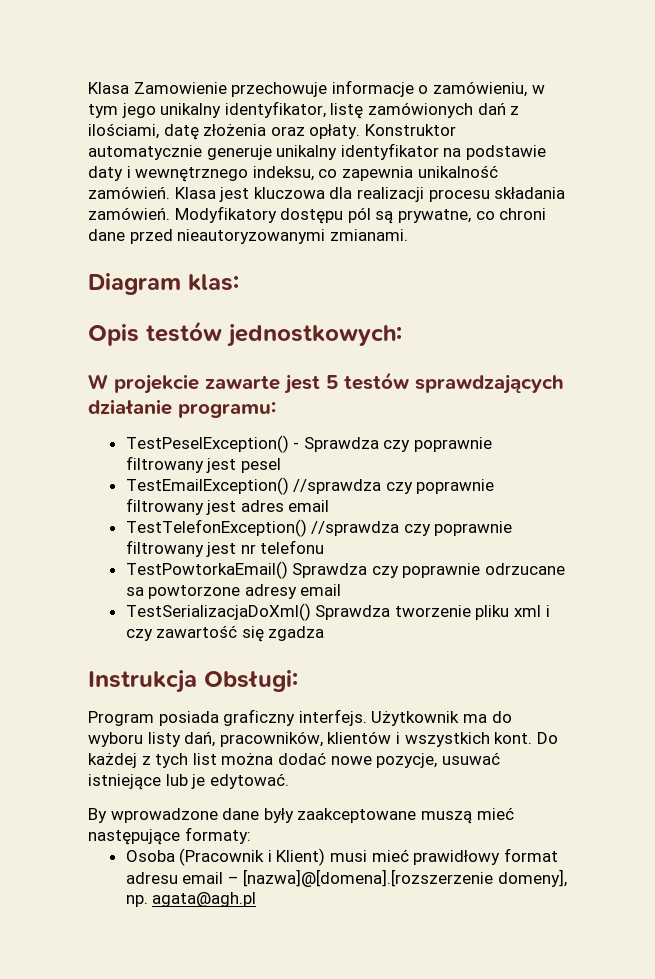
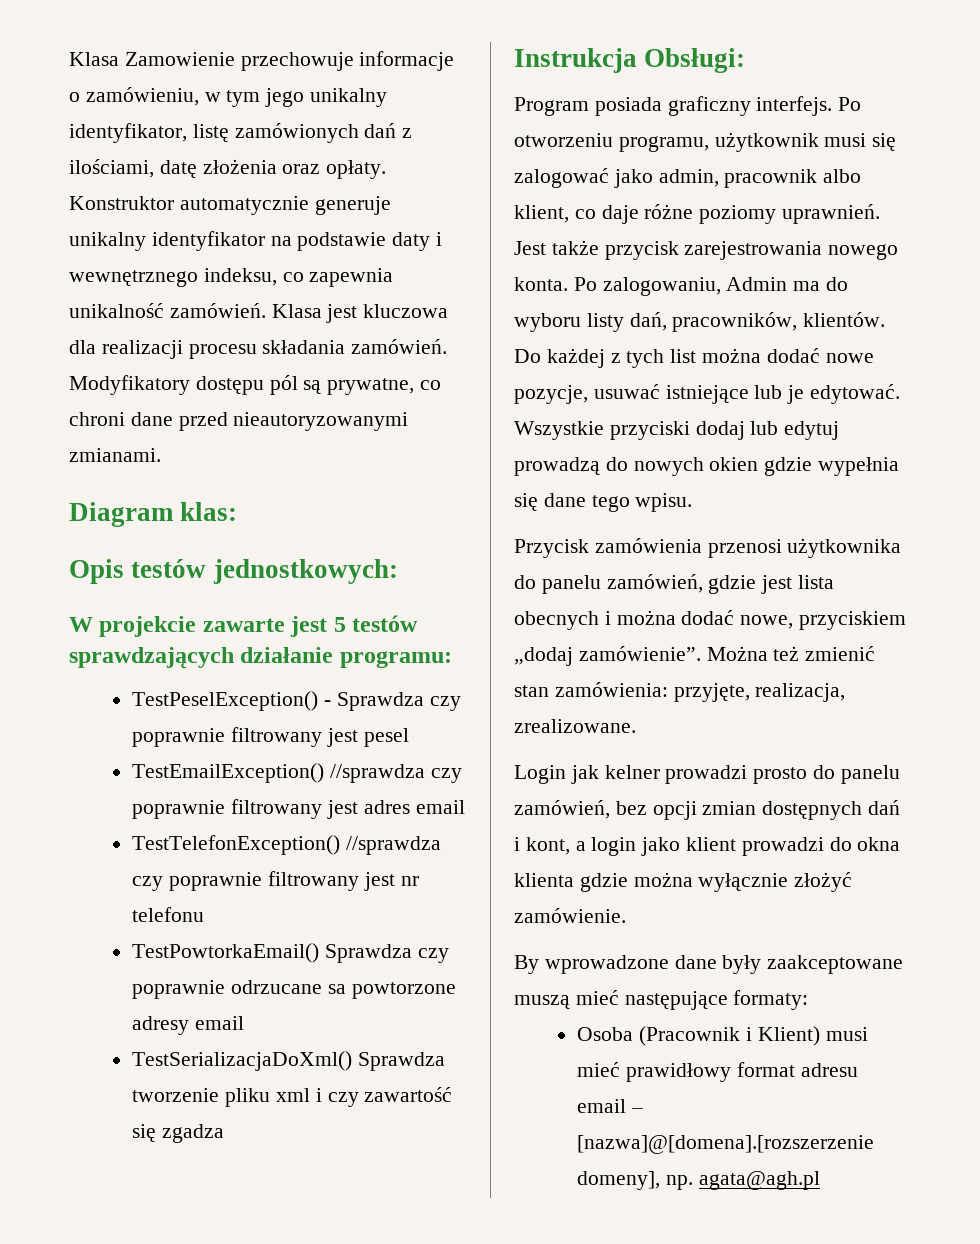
- Użytkownik ma do wyboru listy dań, pracowników, klientów i wszystkich kont.
+ Po otworzeniu programu, użytkownik musi się zalogować jako admin, pracownik albo klient, co daje różne poziomy uprawnień. Jest także przycisk zarejestrowania nowego konta. Po zalogowaniu, Admin ma do wyboru listy dań, pracowników, klientów.
+ Wszystkie przyciski dodaj lub edytuj prowadzą do nowych okien gdzie wypełnia się dane tego wpisu.
+ Przycisk zamówienia przenosi użytkownika do panelu zamówień, gdzie jest lista obecnych i można dodać nowe, przyciskiem „dodaj zamówienie”. Można też zmienić stan zamówienia: przyjęte, realizacja, zrealizowane.
+ Login jak kelner prowadzi prosto do panelu zamówień, bez opcji zmian dostępnych dań i kont, a login jako klient prowadzi do okna klienta gdzie można wyłącznie złożyć zamówienie.

